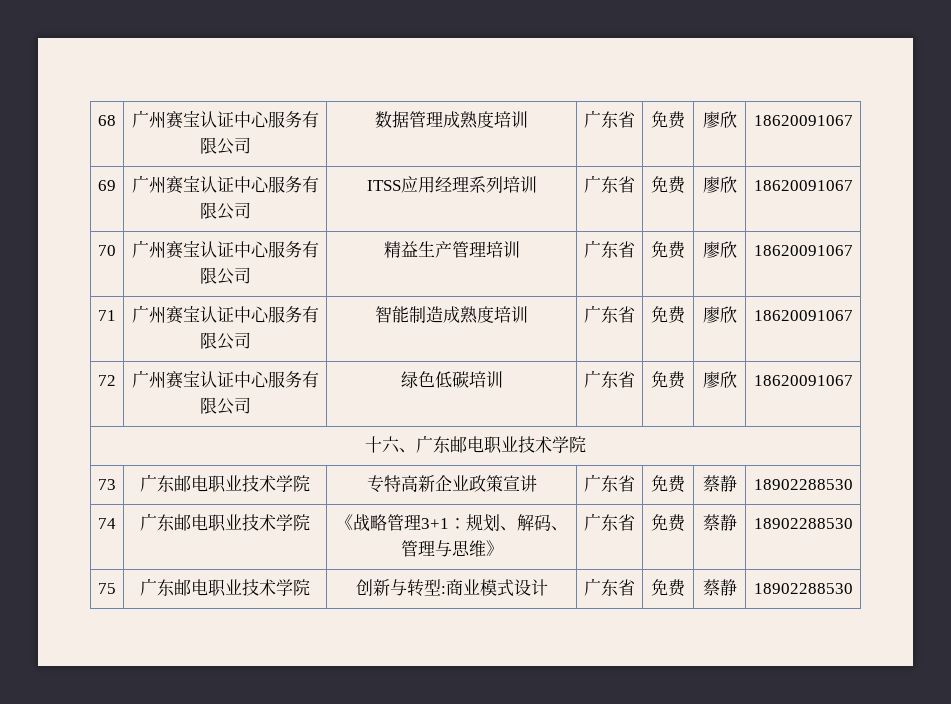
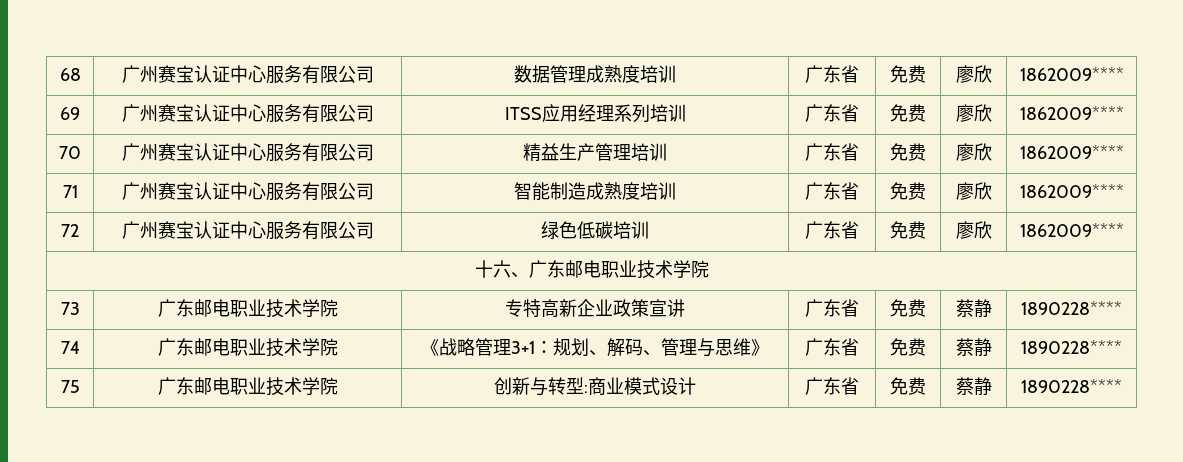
- 68 | 广州赛宝认证中心服务有限公司 | 数据管理成熟度培训 | 广东省 | 免费 | 廖欣 | 18620091067
+ 68 | 广州赛宝认证中心服务有限公司 | 数据管理成熟度培训 | 广东省 | 免费 | 廖欣 | 1862009****
- 69 | 广州赛宝认证中心服务有限公司 | ITSS应用经理系列培训 | 广东省 | 免费 | 廖欣 | 18620091067
+ 69 | 广州赛宝认证中心服务有限公司 | ITSS应用经理系列培训 | 广东省 | 免费 | 廖欣 | 1862009****
- 70 | 广州赛宝认证中心服务有限公司 | 精益生产管理培训 | 广东省 | 免费 | 廖欣 | 18620091067
+ 70 | 广州赛宝认证中心服务有限公司 | 精益生产管理培训 | 广东省 | 免费 | 廖欣 | 1862009****
- 71 | 广州赛宝认证中心服务有限公司 | 智能制造成熟度培训 | 广东省 | 免费 | 廖欣 | 18620091067
+ 71 | 广州赛宝认证中心服务有限公司 | 智能制造成熟度培训 | 广东省 | 免费 | 廖欣 | 1862009****
- 72 | 广州赛宝认证中心服务有限公司 | 绿色低碳培训 | 广东省 | 免费 | 廖欣 | 18620091067
+ 72 | 广州赛宝认证中心服务有限公司 | 绿色低碳培训 | 广东省 | 免费 | 廖欣 | 1862009****
- 73 | 广东邮电职业技术学院 | 专特高新企业政策宣讲 | 广东省 | 免费 | 蔡静 | 18902288530
+ 73 | 广东邮电职业技术学院 | 专特高新企业政策宣讲 | 广东省 | 免费 | 蔡静 | 1890228****
- 74 | 广东邮电职业技术学院 | 《战略管理3+1：规划、解码、管理与思维》 | 广东省 | 免费 | 蔡静 | 18902288530
+ 74 | 广东邮电职业技术学院 | 《战略管理3+1：规划、解码、管理与思维》 | 广东省 | 免费 | 蔡静 | 1890228****
- 75 | 广东邮电职业技术学院 | 创新与转型:商业模式设计 | 广东省 | 免费 | 蔡静 | 18902288530
+ 75 | 广东邮电职业技术学院 | 创新与转型:商业模式设计 | 广东省 | 免费 | 蔡静 | 1890228****

